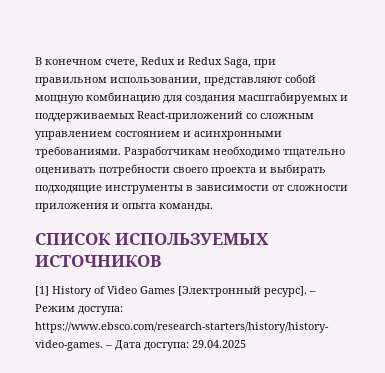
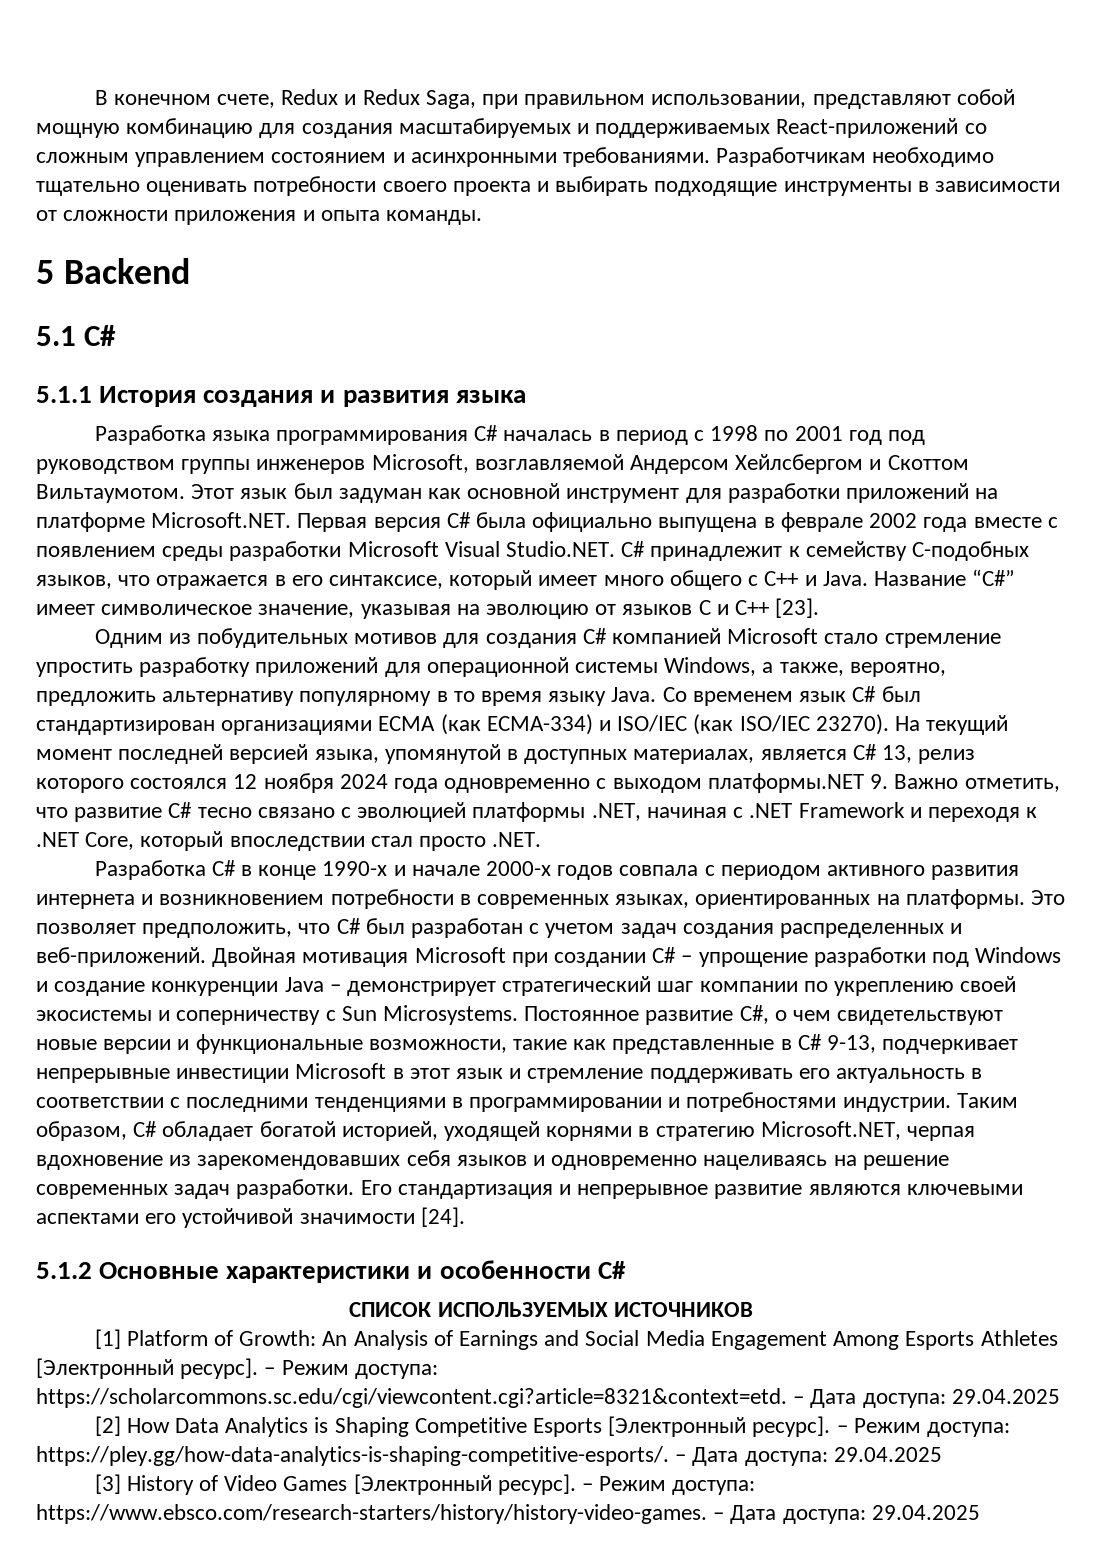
+ 5 Backend
+ 5.1 C#
+ 5.1.1 История создания и развития языка
+ Разработка языка программирования C# началась в период с 1998 по 2001 год под руководством группы инженеров Microsoft, возглавляемой Андерсом Хейлсбергом и Скоттом Вильтаумотом. Этот язык был задуман как основной инструмент для разработки приложений на платформе Microsoft.NET. Первая версия C# была официально выпущена в феврале 2002 года вместе с появлением среды разработки Microsoft Visual Studio.NET. C# принадлежит к семейству C-подобных языков, что отражается в его синтаксисе, который имеет много общего с C++ и Java. Название “C#” имеет символическое значение, указывая на эволюцию от языков C и C++ [23].
+ Одним из побудительных мотивов для создания C# компанией Microsoft стало стремление упростить разработку приложений для операционной системы Windows, а также, вероятно, предложить альтернативу популярному в то время языку Java. Со временем язык C# был стандартизирован организациями ECMA (как ECMA-334) и ISO/IEC (как ISO/IEC 23270). На текущий момент последней версией языка, упомянутой в доступных материалах, является C# 13, релиз которого состоялся 12 ноября 2024 года одновременно с выходом платформы.NET 9. Важно отметить, что развитие C# тесно связано с эволюцией платформы .NET, начиная с .NET Framework и переходя к .NET Core, который впоследствии стал просто .NET.
+ Разработка C# в конце 1990-х и начале 2000-х годов совпала с периодом активного развития интернета и возникновением потребности в современных языках, ориентированных на платформы. Это позволяет предположить, что C# был разработан с учетом задач создания распределенных и веб-приложений. Двойная мотивация Microsoft при создании C# – упрощение разработки под Windows и создание конкуренции Java – демонстрирует стратегический шаг компании по укреплению своей экосистемы и соперничеству с Sun Microsystems. Постоянное развитие C#, о чем свидетельствуют новые версии и функциональные возможности, такие как представленные в C# 9-13, подчеркивает непрерывные инвестиции Microsoft в этот язык и стремление поддерживать его актуальность в соответствии с последними тенденциями в программировании и потребностями индустрии. Таким образом, C# обладает богатой историей, уходящей корнями в стратегию Microsoft.NET, черпая вдохновение из зарекомендовавших себя языков и одновременно нацеливаясь на решение современных задач разработки. Его стандартизация и непрерывное развитие являются ключевыми аспектами его устойчивой значимости [24].
+ 5.1.2 Основные характеристики и особенности C#
  СПИСОК ИСПОЛЬЗУЕМЫХ ИСТОЧНИКОВ
- [1] History of Video Games [Электронный ресурс].
+ [1] Platform of Growth: An Analysis of Earnings and Social Media Engagement Among Esports Athletes [Электронный ресурс]. – Режим доступа: https://scholarcommons.sc.edu/cgi/viewcontent.cgi?article=8321&context=etd. – Дата доступа: 29.04.2025
+ [2] How Data Analytics is Shaping Competitive Esports [Электронный ресурс]. – Режим доступа: https://pley.gg/how-data-analytics-is-shaping-competitive-esports/. – Дата доступа: 29.04.2025
+ [3] History of Video Games [Электронный ресурс].

